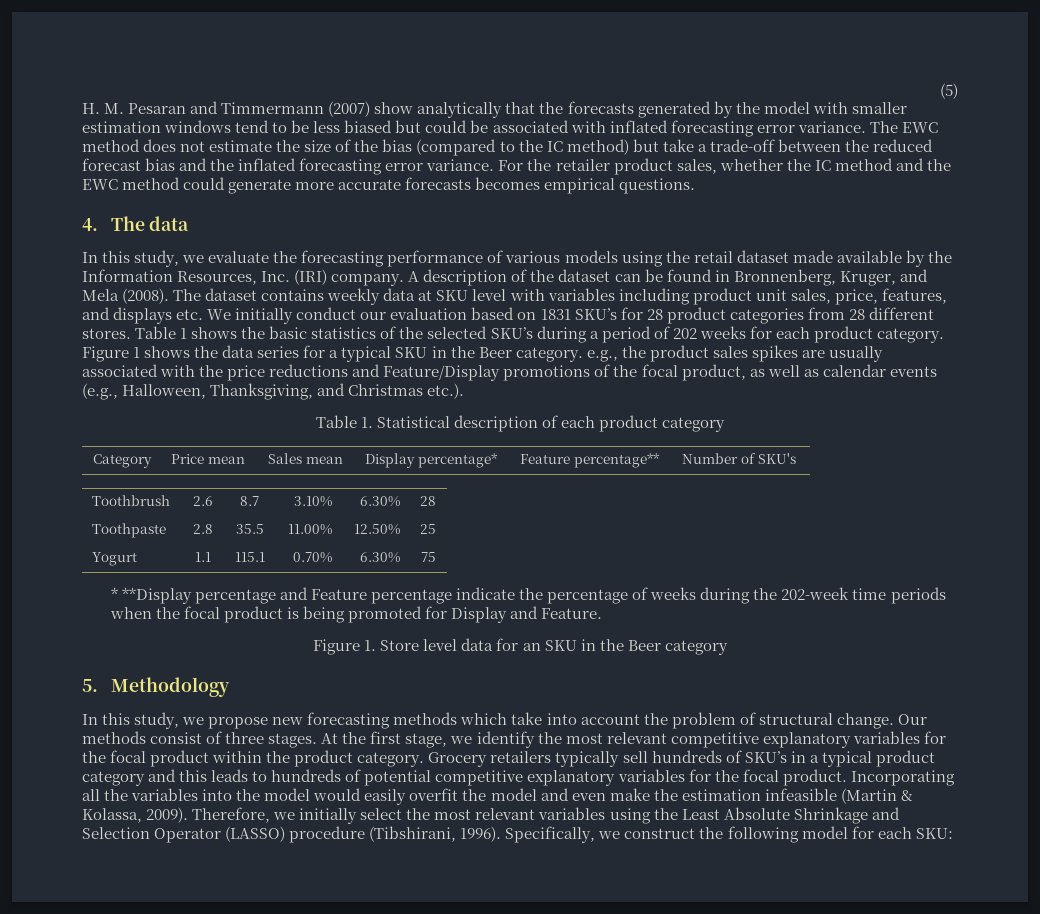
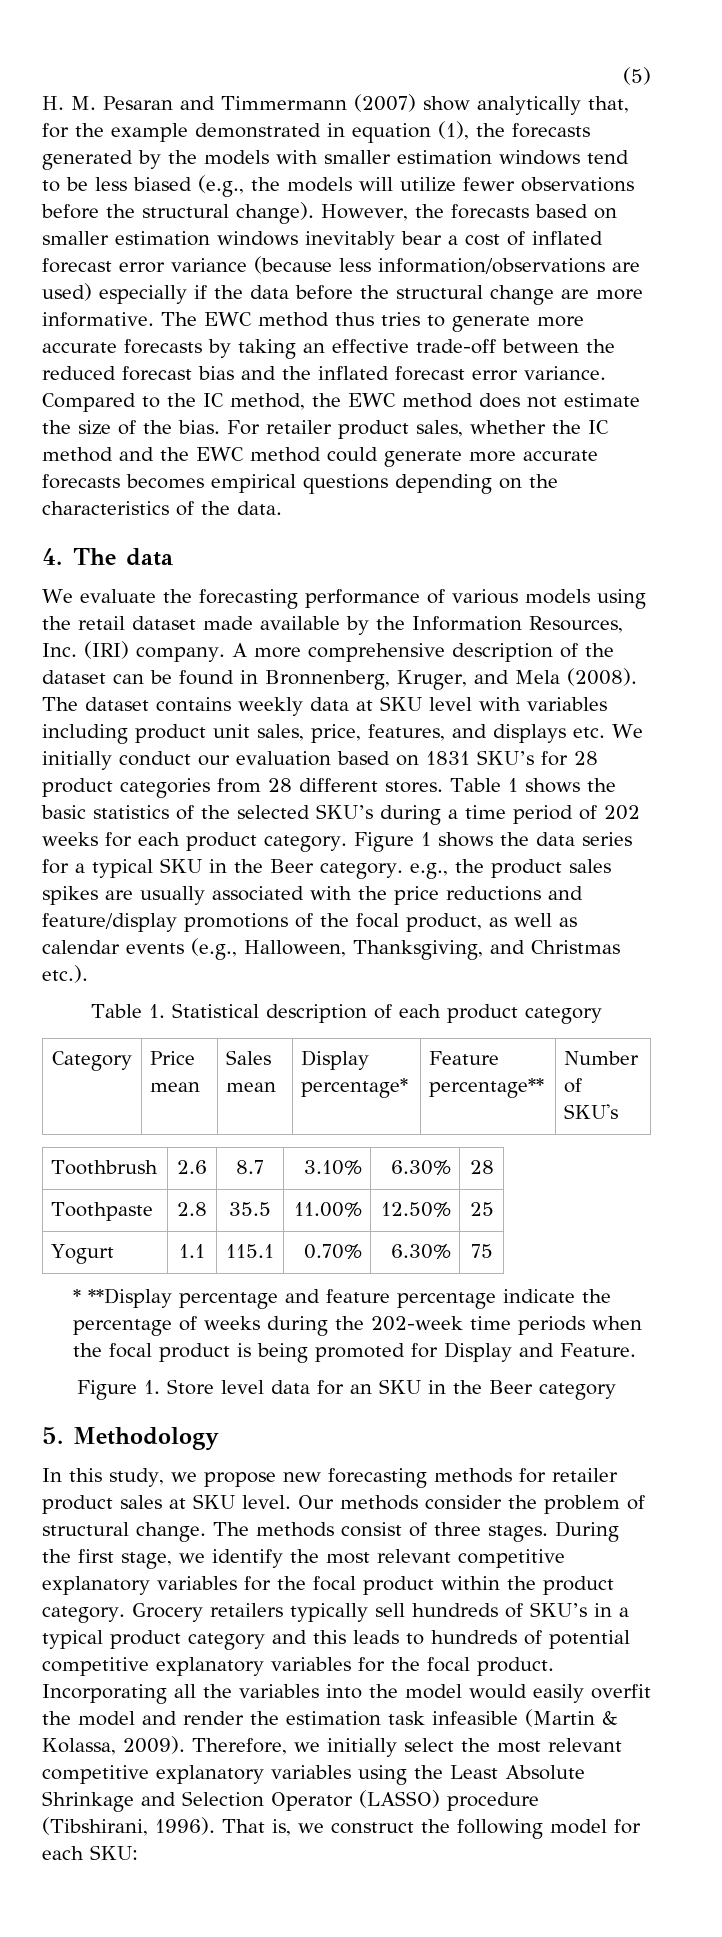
- H. M. Pesaran and Timmermann (2007) show analytically that the forecasts generated by the model with smaller estimation windows tend to be less biased but could be associated with inflated forecasting error variance. The EWC method does not estimate the size of the bias (compared to the IC method) but take a trade-off between the reduced forecast bias and the inflated forecasting error variance. For the retailer product sales, whether the IC method and the EWC method could generate more accurate forecasts becomes empirical questions.
+ H. M. Pesaran and Timmermann (2007) show analytically that, for the example demonstrated in equation (1), the forecasts generated by the models with smaller estimation windows tend to be less biased (e.g., the models will utilize fewer observations before the structural change). However, the forecasts based on smaller estimation windows inevitably bear a cost of inflated forecast error variance (because less information/observations are used) especially if the data before the structural change are more informative. The EWC method thus tries to generate more accurate forecasts by taking an effective trade-off between the reduced forecast bias and the inflated forecast error variance. Compared to the IC method, the EWC method does not estimate the size of the bias. For retailer product sales, whether the IC method and the EWC method could generate more accurate forecasts becomes empirical questions depending on the characteristics of the data.
- In this study, we evaluate the forecasting performance of various models using the retail dataset made available by the Information Resources, Inc. (IRI) company.
+ We evaluate the forecasting performance of various models using the retail dataset made available by the Information Resources, Inc. (IRI) company.
- A description of the dataset can be found in Bronnenberg, Kruger, and Mela (2008).
+ A more comprehensive description of the dataset can be found in Bronnenberg, Kruger, and Mela (2008).
- Table 1 shows the basic statistics of the selected SKU’s during a period of 202 weeks for each product category.
+ Table 1 shows the basic statistics of the selected SKU’s during a time period of 202 weeks for each product category.
- Figure 1 shows the data series for a typical SKU in the Beer category. e.g., the product sales spikes are usually associated with the price reductions and Feature/Display promotions of the focal product, as well as calendar events (e.g., Halloween, Thanksgiving, and Christmas etc.).
+ Figure 1 shows the data series for a typical SKU in the Beer category. e.g., the product sales spikes are usually associated with the price reductions and feature/display promotions of the focal product, as well as calendar events (e.g., Halloween, Thanksgiving, and Christmas etc.).
- * **Display percentage and Feature percentage indicate the percentage of weeks during the 202-week time periods when the focal product is being promoted for Display and Feature.
+ * **Display percentage and feature percentage indicate the percentage of weeks during the 202-week time periods when the focal product is being promoted for Display and Feature.
- In this study, we propose new forecasting methods which take into account the problem of structural change.
+ In this study, we propose new forecasting methods for retailer product sales at SKU level. Our methods consider the problem of structural change.
- Our methods consist of three stages.
+ The methods consist of three stages.
- At the first stage, we identify the most relevant competitive explanatory variables for the focal product within the product category.
+ During the first stage, we identify the most relevant competitive explanatory variables for the focal product within the product category.
- Incorporating all the variables into the model would easily overfit the model and even make the estimation infeasible (Martin & Kolassa, 2009).
+ Incorporating all the variables into the model would easily overfit the model and render the estimation task infeasible (Martin & Kolassa, 2009).
- Therefore, we initially select the most relevant variables using the Least Absolute Shrinkage and Selection Operator (LASSO) procedure (Tibshirani, 1996).
+ Therefore, we initially select the most relevant competitive explanatory variables using the Least Absolute Shrinkage and Selection Operator (LASSO) procedure (Tibshirani, 1996).
- Specifically, we construct the following model for each SKU:
+ That is, we construct the following model for each SKU:

